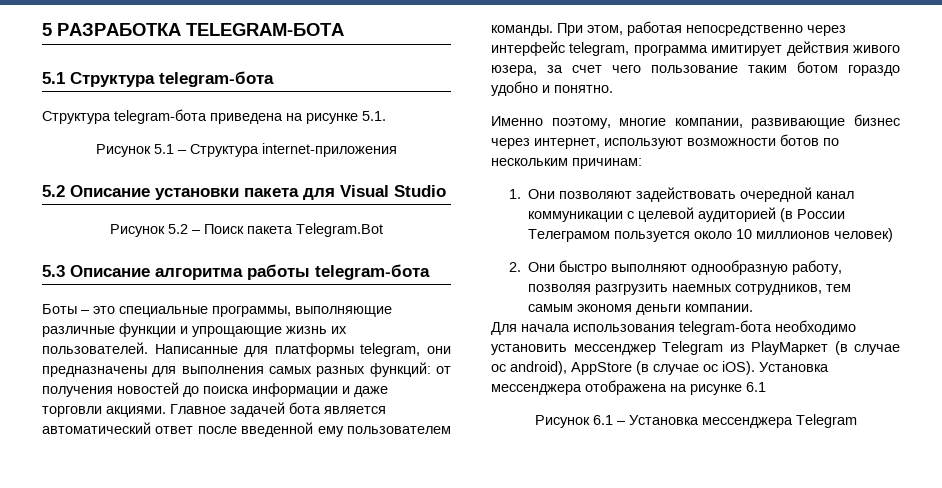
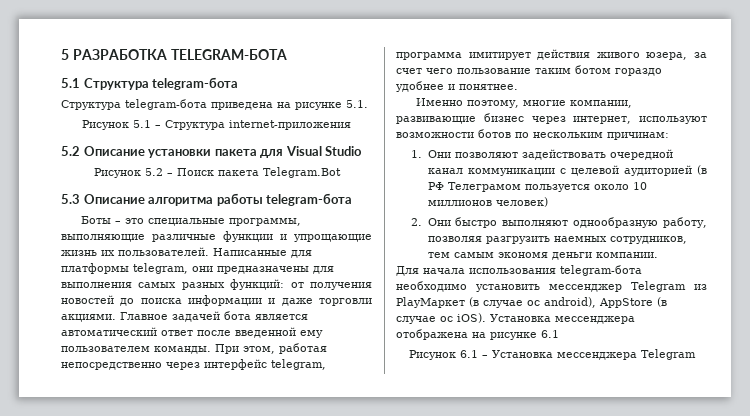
- При этом, работая непосредственно через интерфейс telegram, программа имитирует действия живого юзера, за счет чего пользование таким ботом гораздо удобно и понятно.
+ При этом, работая непосредственно через интерфейс telegram, программа имитирует действия живого юзера, за счет чего пользование таким ботом гораздо удобнее и понятнее.
- 1. Они позволяют задействовать очередной канал коммуникации с целевой аудиторией (в России Телеграмом пользуется около 10 миллионов человек)
+ 1. Они позволяют задействовать очередной канал коммуникации с целевой аудиторией (в РФ Телеграмом пользуется около 10 миллионов человек)

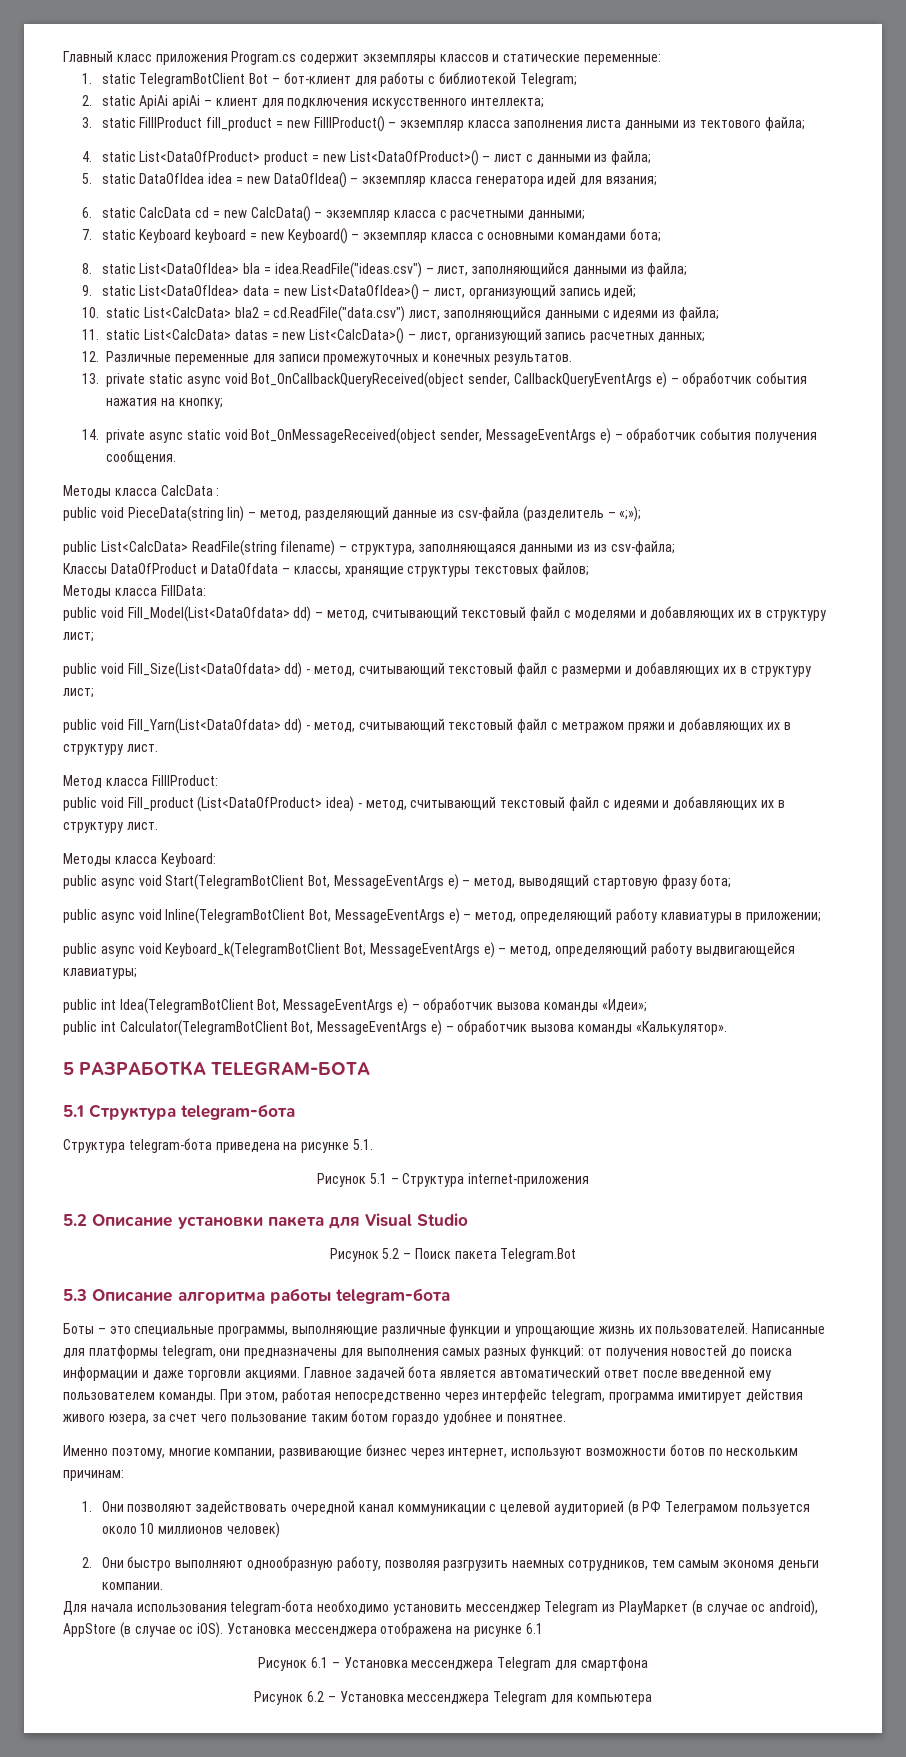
+ Главный класс приложения Program.cs содержит экземпляры классов и статические переменные:
+ 1. static TelegramBotClient Bot – бот-клиент для работы с библиотекой Telegram;
+ 2. static ApiAi apiAi – клиент для подключения искусственного интеллекта;
+ 3. static FillIProduct fill_product = new FillIProduct() – экземпляр класса заполнения листа данными из тектового файла;
+ 4. static List<DataOfProduct> product = new List<DataOfProduct>() – лист с данными из файла;
+ 5. static DataOfIdea idea = new DataOfIdea() – экземпляр класса генератора идей для вязания;
+ 6. static CalcData cd = new CalcData() – экземпляр класса с расчетными данными;
+ 7. static Keyboard keyboard = new Keyboard() – экземпляр класса с основными командами бота;
+ 8. static List<DataOfIdea> bla = idea.ReadFile("ideas.csv") – лист, заполняющийся данными из файла;
+ 9. static List<DataOfIdea> data = new List<DataOfIdea>() – лист, организующий запись идей;
+ 10. static List<CalcData> bla2 = cd.ReadFile("data.csv") лист, заполняющийся данными с идеями из файла;
+ 11. static List<CalcData> datas = new List<CalcData>() – лист, организующий запись расчетных данных;
+ 12. Различные переменные для записи промежуточных и конечных результатов.
+ 13. private static async void Bot_OnCallbackQueryReceived(object sender, CallbackQueryEventArgs e) – обработчик события нажатия на кнопку;
+ 14. private async static void Bot_OnMessageReceived(object sender, MessageEventArgs e) – обработчик события получения сообщения.
+ Методы класса CalcData :
+ public void PieceData(string lin) – метод, разделяющий данные из csv-файла (разделитель – «;»);
+ public List<CalcData> ReadFile(string filename) – структура, заполняющаяся данными из из csv-файла;
+ Классы DataOfProduct и DataOfdata – классы, хранящие структуры текстовых файлов;
+ Методы класса FillData:
+ public void Fill_Model(List<DataOfdata> dd) – метод, считывающий текстовый файл с моделями и добавляющих их в структуру лист;
+ public void Fill_Size(List<DataOfdata> dd) - метод, считывающий текстовый файл с размерми и добавляющих их в структуру лист;
+ public void Fill_Yarn(List<DataOfdata> dd) - метод, считывающий текстовый файл с метражом пряжи и добавляющих их в структуру лист.
+ Метод класса FillIProduct:
+ public void Fill_product (List<DataOfProduct> idea) - метод, считывающий текстовый файл с идеями и добавляющих их в структуру лист.
+ Методы класса Keyboard:
+ public async void Start(TelegramBotClient Bot, MessageEventArgs e) – метод, выводящий стартовую фразу бота;
+ public async void Inline(TelegramBotClient Bot, MessageEventArgs e) – метод, определяющий работу клавиатуры в приложении;
+ public async void Keyboard_k(TelegramBotClient Bot, MessageEventArgs e) – метод, определяющий работу выдвигающейся клавиатуры;
+ public int Idea(TelegramBotClient Bot, MessageEventArgs e) – обработчик вызова команды «Идеи»;
+ public int Calculator(TelegramBotClient Bot, MessageEventArgs e) – обработчик вызова команды «Калькулятор».
- Рисунок 6.1 – Установка мессенджера Telegram
+ Рисунок 6.1 – Установка мессенджера Telegram для смартфона
+ Рисунок 6.2 – Установка мессенджера Telegram для компьютера

